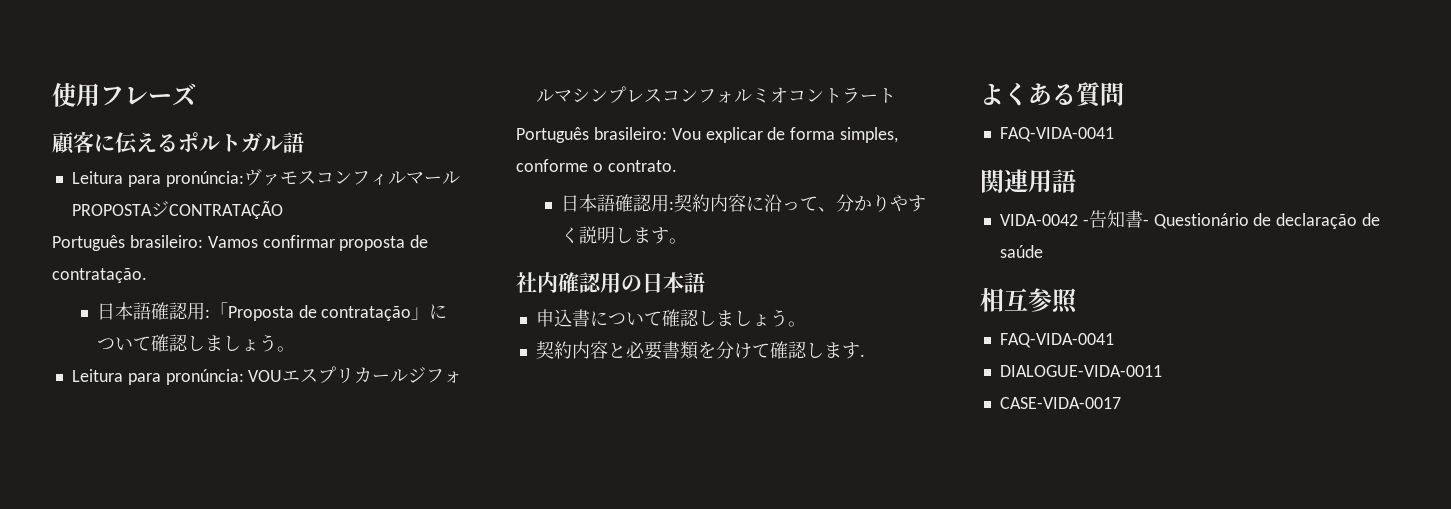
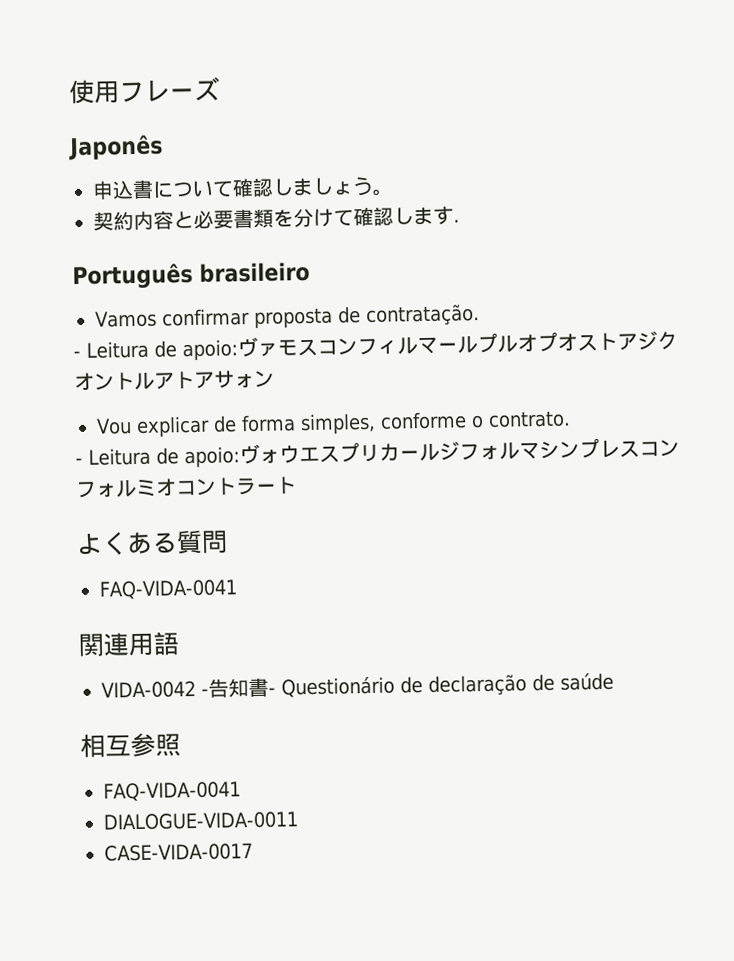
- 顧客に伝えるポルトガル語
- Leitura para pronúncia:ヴァモスコンフィルマールPROPOSTAジCONTRATAÇÃO
- Português brasileiro: Vamos confirmar proposta de contratação.
- 日本語確認用:「Proposta de contratação」について確認しましょう。
- Leitura para pronúncia: VOUエスプリカールジフォルマシンプレスコンフォルミオコントラート
- Português brasileiro: Vou explicar de forma simples, conforme o contrato.
- 日本語確認用:契約内容に沿って、分かりやすく説明します。
- 社内確認用の日本語
+ Japonês
+ Português brasileiro
+ Vamos confirmar proposta de contratação.
+ - Leitura de apoio:ヴァモスコンフィルマールプルオプオストアジクオントルアトアサォン
+ Vou explicar de forma simples, conforme o contrato.
+ - Leitura de apoio:ヴォウエスプリカールジフォルマシンプレスコンフォルミオコントラート

